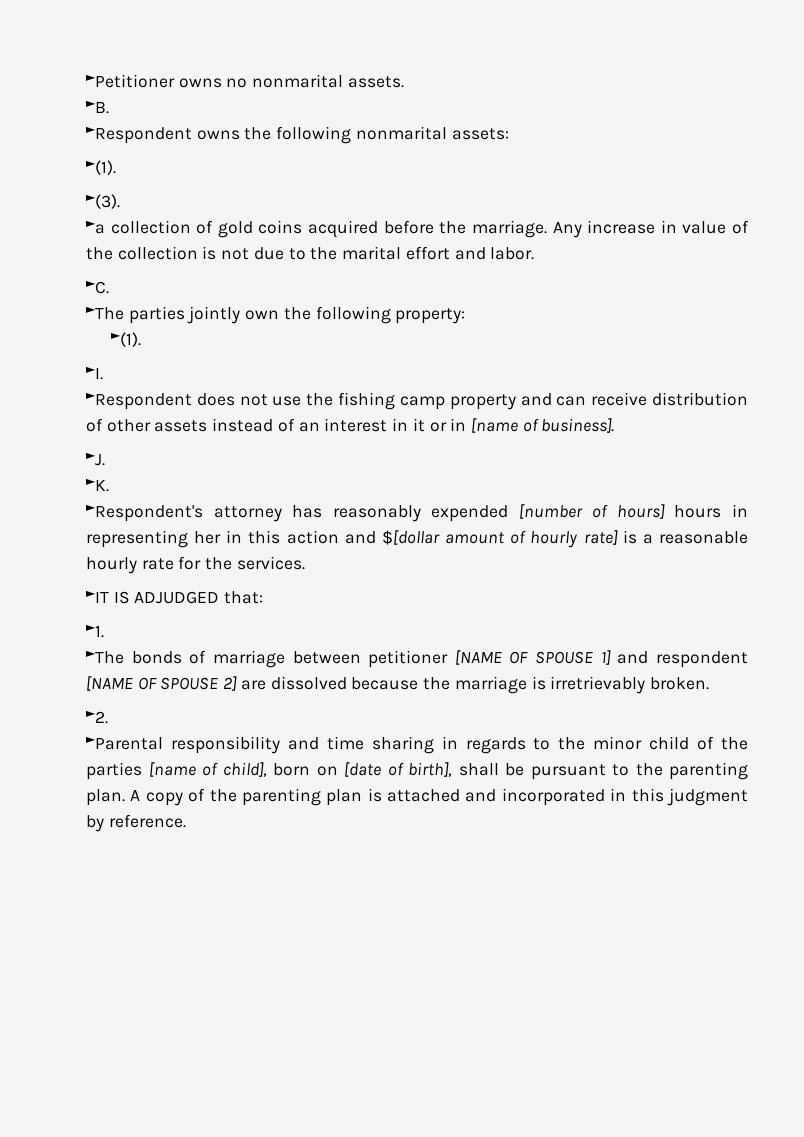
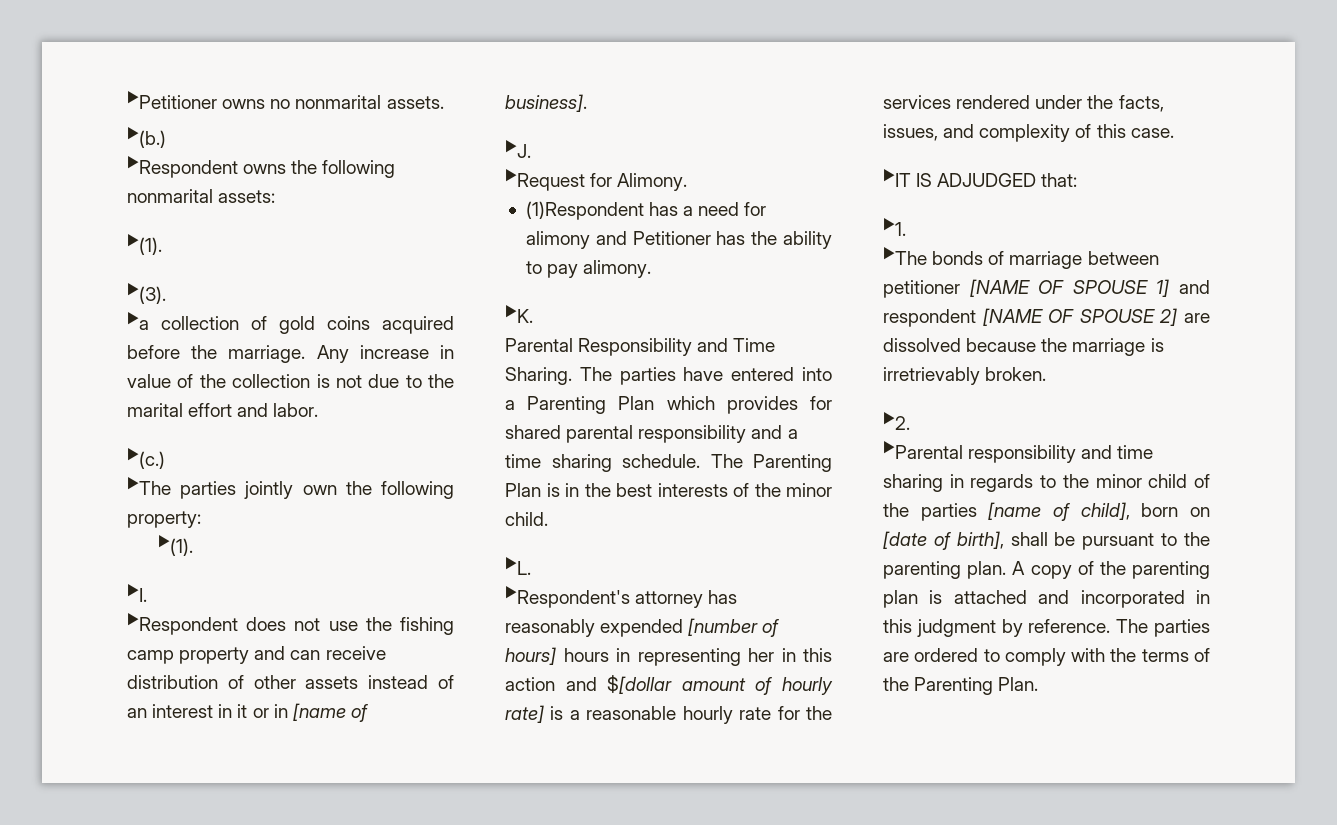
- ►B.
+ ►(b.)
- ►C.
+ ►(c.)
+ ►Request for Alimony.
+ (1)Respondent has a need for alimony and Petitioner has the ability to pay alimony.
  ►K.
+ Parental Responsibility and Time Sharing. The parties have entered into a Parenting Plan which provides for shared parental responsibility and a time sharing schedule. The Parenting Plan is in the best interests of the minor child.
+ ►L.
- ►Respondent's attorney has reasonably expended [number of hours] hours in representing her in this action and $[dollar amount of hourly rate] is a reasonable hourly rate for the services.
+ ►Respondent's attorney has reasonably expended [number of hours] hours in representing her in this action and $[dollar amount of hourly rate] is a reasonable hourly rate for the services rendered under the facts, issues, and complexity of this case.
+ The parties are ordered to comply with the terms of the Parenting Plan.

